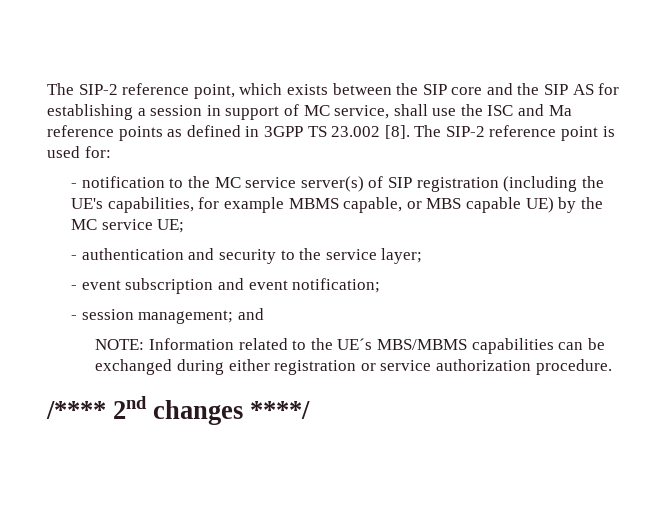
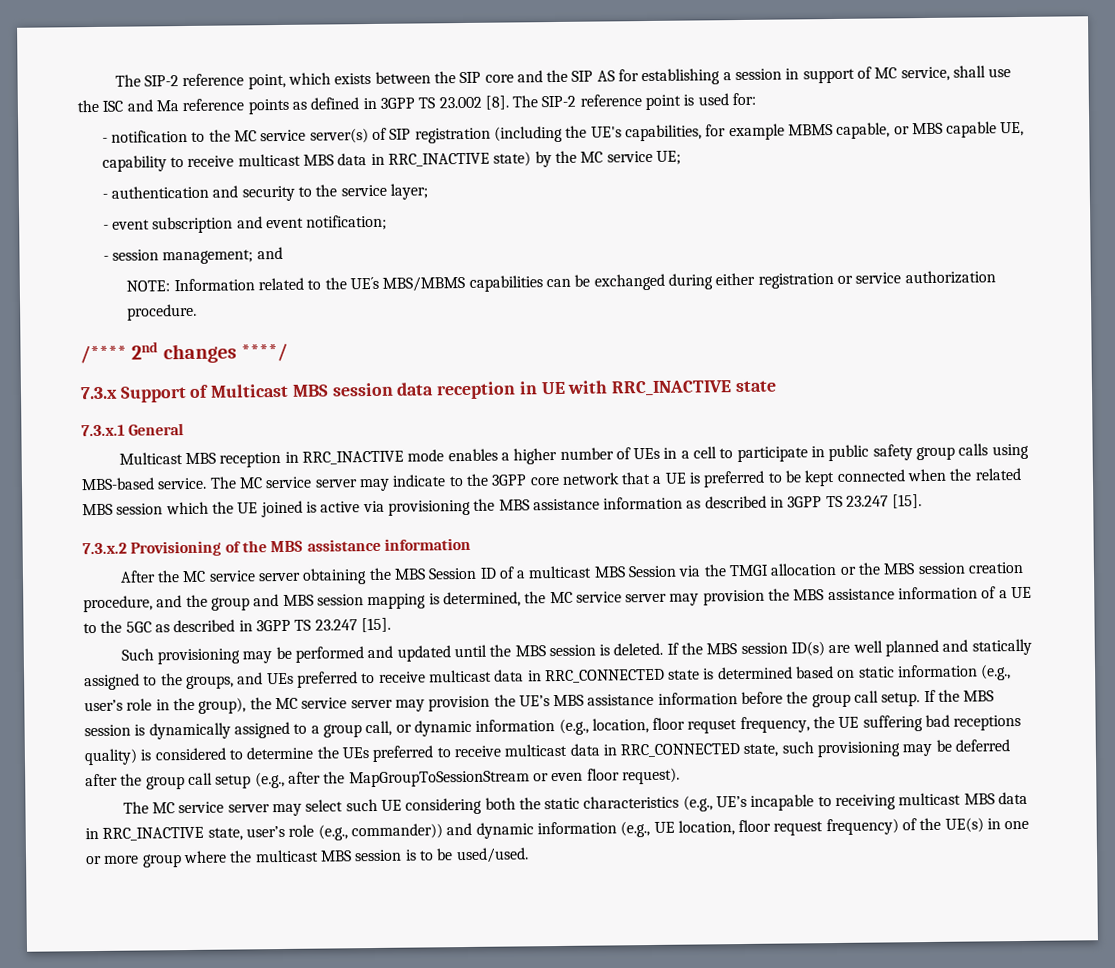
- - notification to the MC service server(s) of SIP registration (including the UE's capabilities, for example MBMS capable, or MBS capable UE) by the MC service UE;
+ - notification to the MC service server(s) of SIP registration (including the UE's capabilities, for example MBMS capable, or MBS capable UE, capability to receive multicast MBS data in RRC_INACTIVE state) by the MC service UE;
+ 7.3.x Support of Multicast MBS session data reception in UE with RRC_INACTIVE state
+ 7.3.x.1 General
+ Multicast MBS reception in RRC_INACTIVE mode enables a higher number of UEs in a cell to participate in public safety group calls using MBS-based service. The MC service server may indicate to the 3GPP core network that a UE is preferred to be kept connected when the related MBS session which the UE joined is active via provisioning the MBS assistance information as described in 3GPP TS 23.247 [15].
+ 7.3.x.2 Provisioning of the MBS assistance information
+ After the MC service server obtaining the MBS Session ID of a multicast MBS Session via the TMGI allocation or the MBS session creation procedure, and the group and MBS session mapping is determined, the MC service server may provision the MBS assistance information of a UE to the 5GC as described in 3GPP TS 23.247 [15].
+ Such provisioning may be performed and updated until the MBS session is deleted. If the MBS session ID(s) are well planned and statically assigned to the groups, and UEs preferred to receive multicast data in RRC_CONNECTED state is determined based on static information (e.g., user’s role in the group), the MC service server may provision the UE’s MBS assistance information before the group call setup. If the MBS session is dynamically assigned to a group call, or dynamic information (e.g., location, floor requset frequency, the UE suffering bad receptions quality) is considered to determine the UEs preferred to receive multicast data in RRC_CONNECTED state, such provisioning may be deferred after the group call setup (e.g., after the MapGroupToSessionStream or even floor request).
+ The MC service server may select such UE considering both the static characteristics (e.g., UE’s incapable to receiving multicast MBS data in RRC_INACTIVE state, user’s role (e.g., commander)) and dynamic information (e.g., UE location, floor request frequency) of the UE(s) in one or more group where the multicast MBS session is to be used/used.

